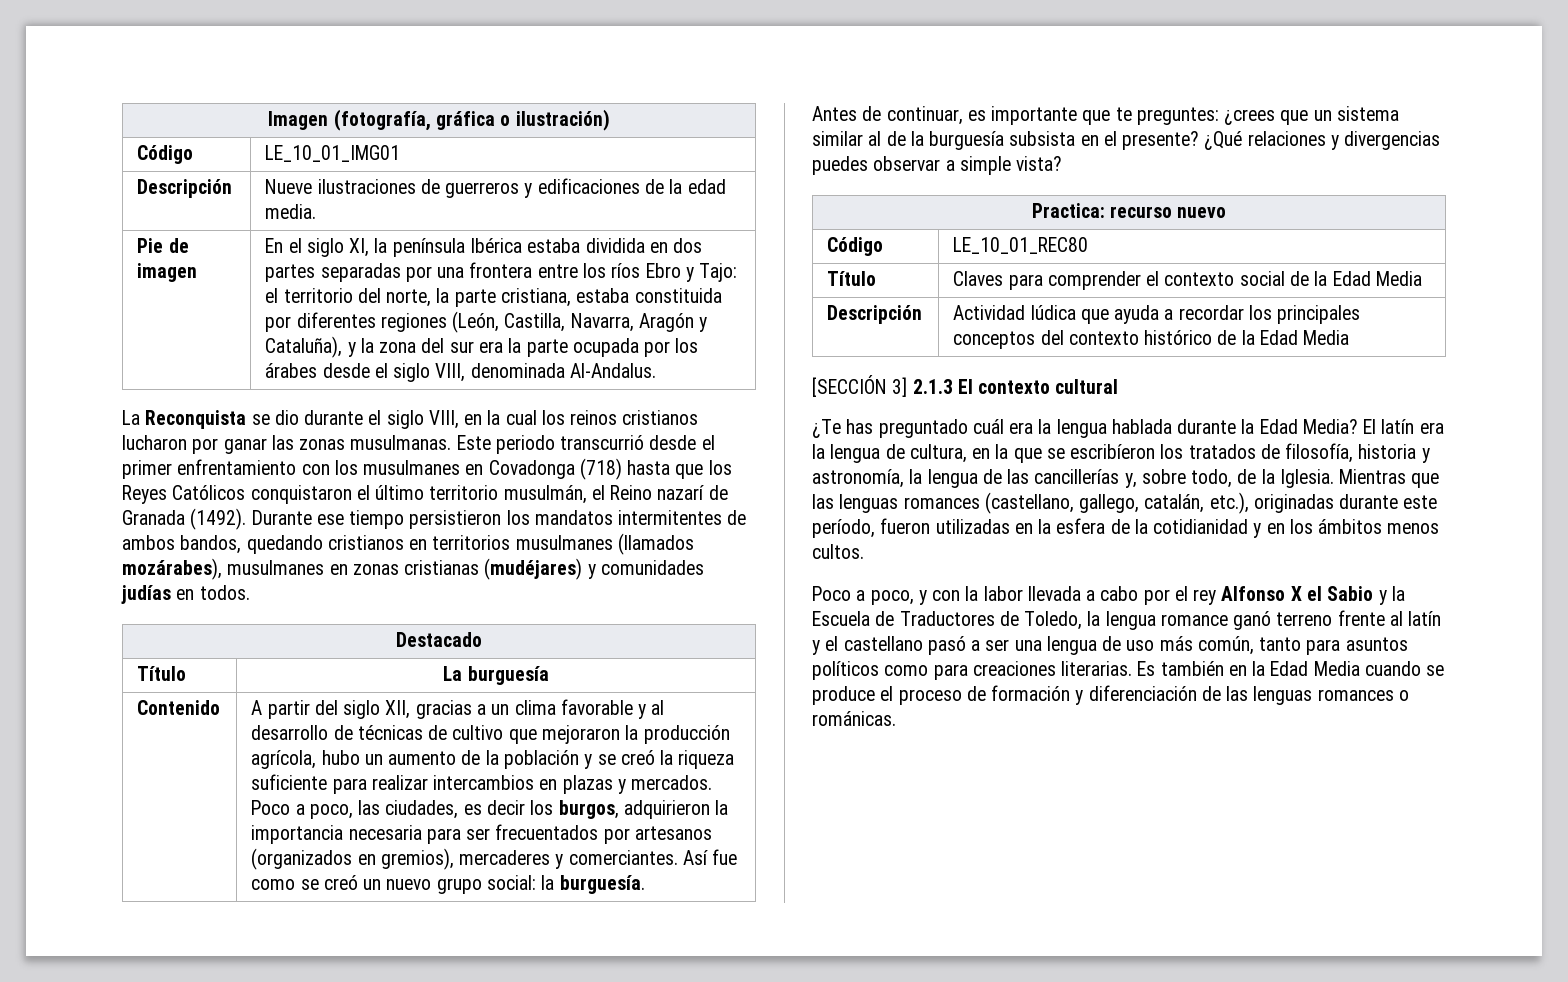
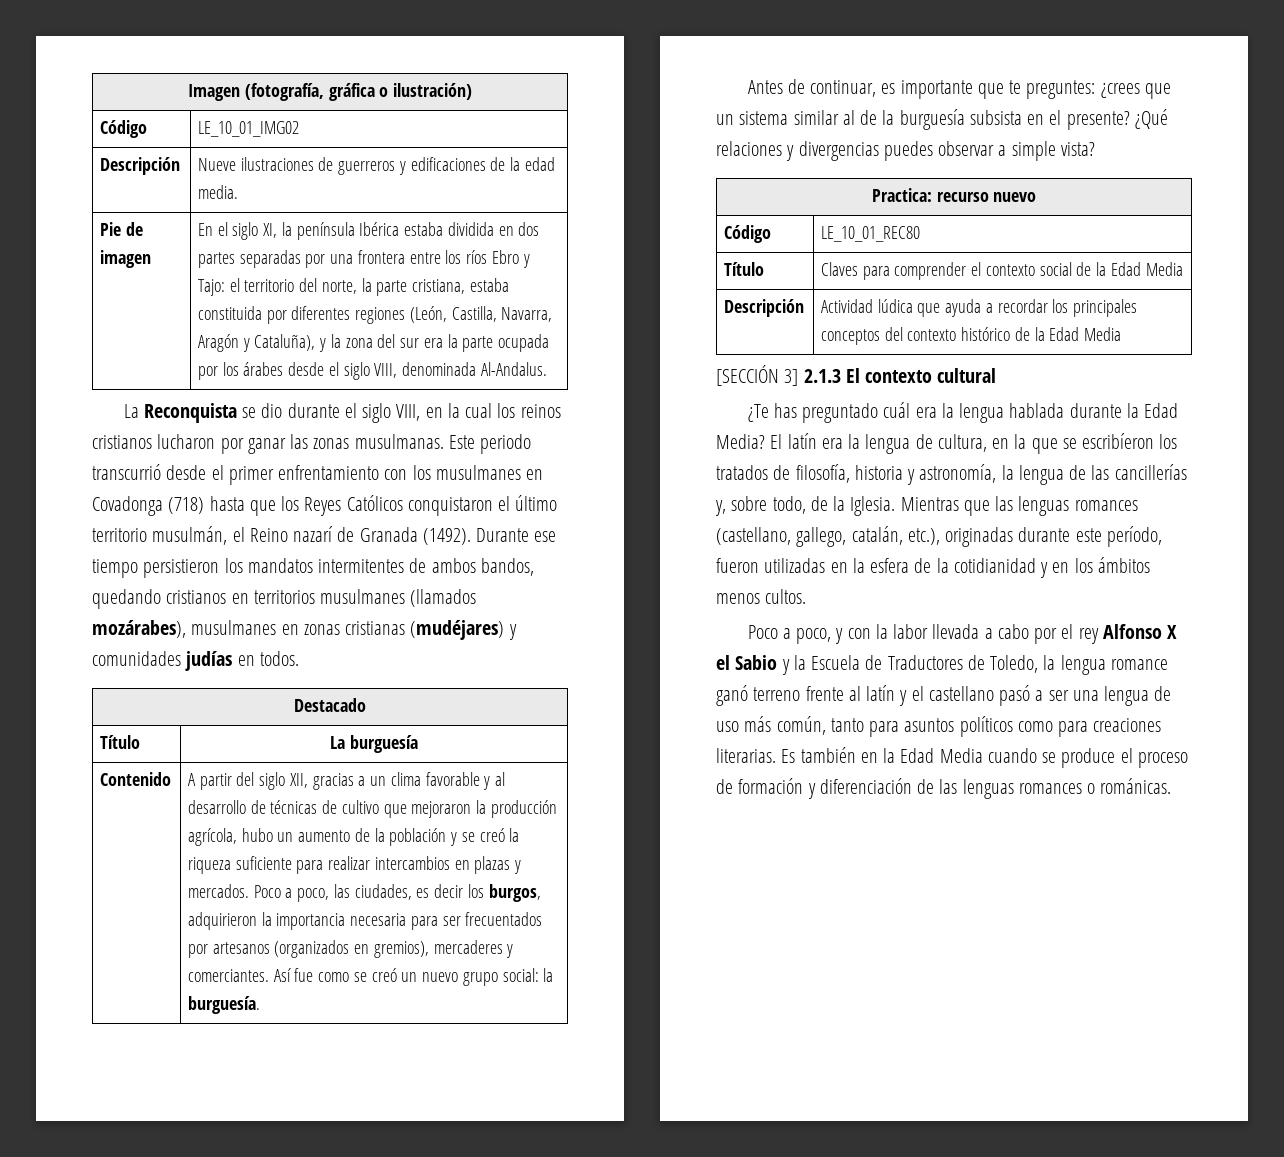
- Código | LE_10_01_IMG01
+ Código | LE_10_01_IMG02

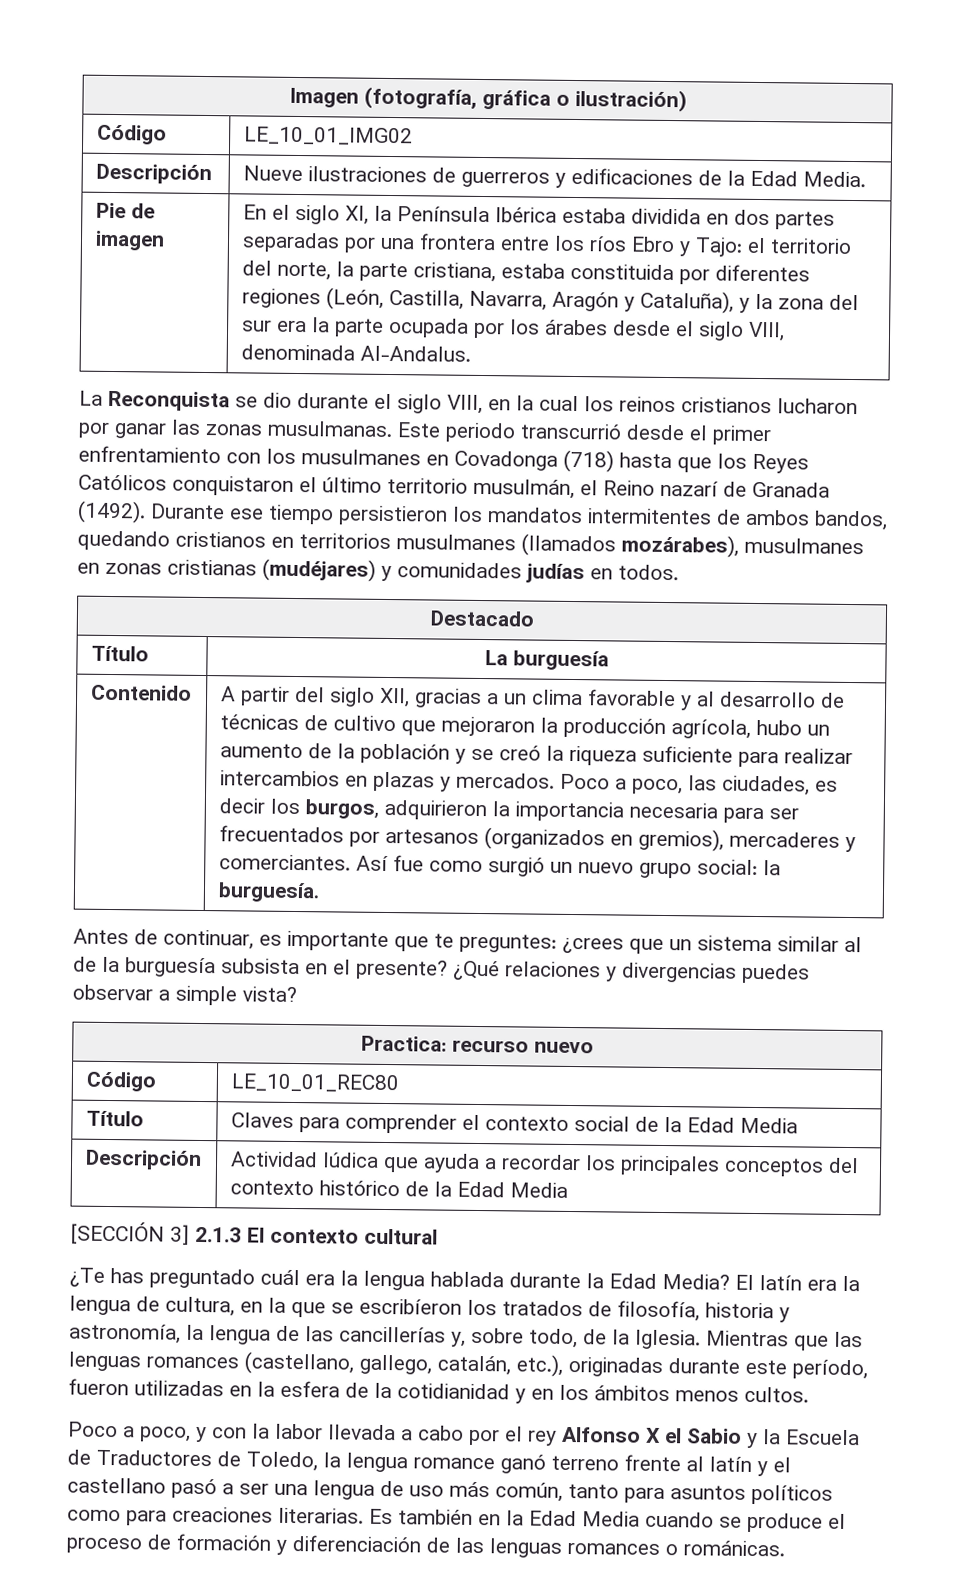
- Descripción | Nueve ilustraciones de guerreros y edificaciones de la edad media.
+ Descripción | Nueve ilustraciones de guerreros y edificaciones de la Edad Media.
- En el siglo XI, la península Ibérica estaba dividida en dos partes separadas por una frontera entre los ríos Ebro y Tajo: el territorio del norte, la parte cristiana, estaba constituida por diferentes regiones (León, Castilla, Navarra, Aragón y Cataluña), y la zona del sur era la parte ocupada por los árabes desde el siglo VIII, denominada Al-Andalus.
+ En el siglo XI, la Península Ibérica estaba dividida en dos partes separadas por una frontera entre los ríos Ebro y Tajo: el territorio del norte, la parte cristiana, estaba constituida por diferentes regiones (León, Castilla, Navarra, Aragón y Cataluña), y la zona del sur era la parte ocupada por los árabes desde el siglo VIII, denominada Al-Andalus.
- Así fue como se creó un nuevo grupo social: la burguesía.
+ Así fue como surgió un nuevo grupo social: la burguesía.

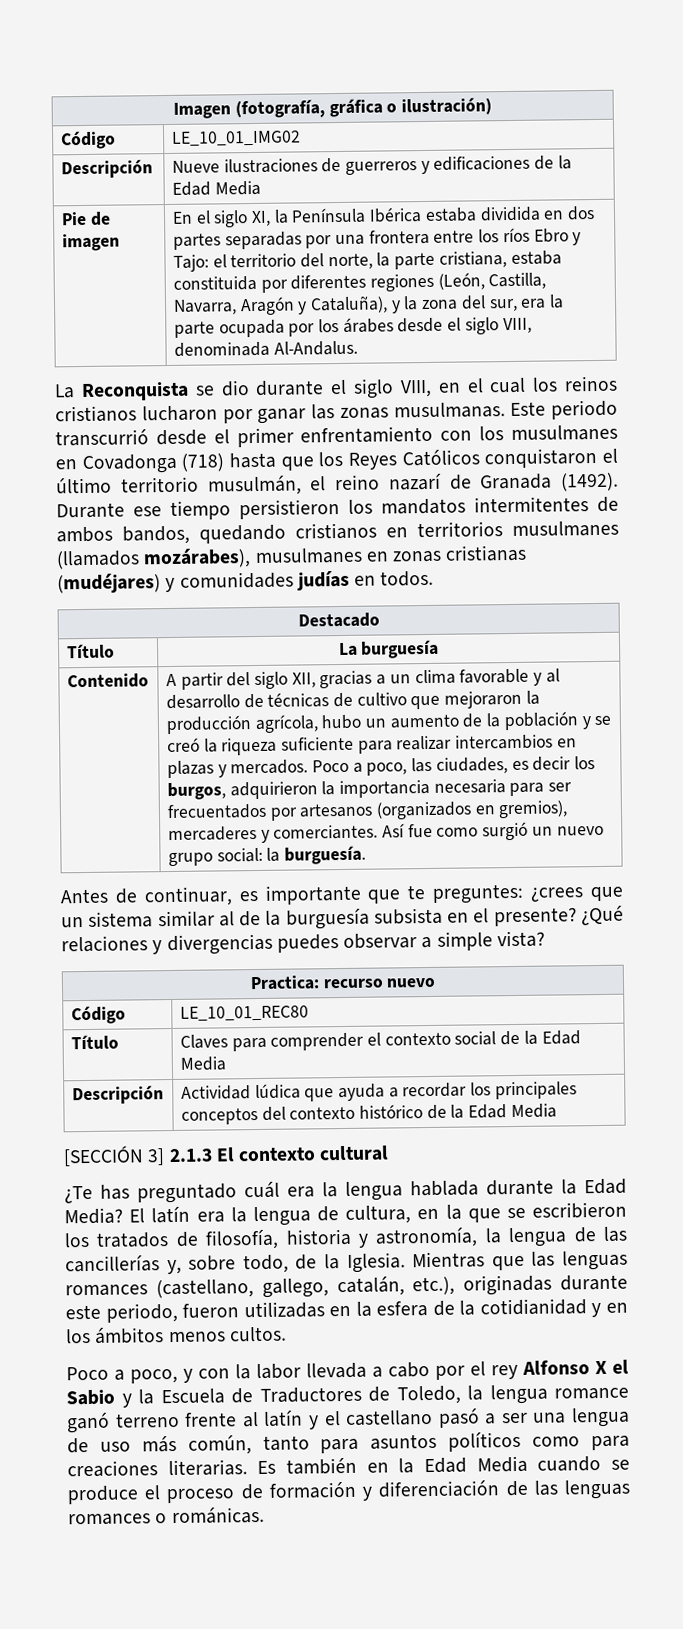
- Descripción | Nueve ilustraciones de guerreros y edificaciones de la Edad Media.
+ Descripción | Nueve ilustraciones de guerreros y edificaciones de la Edad Media
- En el siglo XI, la Península Ibérica estaba dividida en dos partes separadas por una frontera entre los ríos Ebro y Tajo: el territorio del norte, la parte cristiana, estaba constituida por diferentes regiones (León, Castilla, Navarra, Aragón y Cataluña), y la zona del sur era la parte ocupada por los árabes desde el siglo VIII, denominada Al-Andalus.
+ En el siglo XI, la Península Ibérica estaba dividida en dos partes separadas por una frontera entre los ríos Ebro y Tajo: el territorio del norte, la parte cristiana, estaba constituida por diferentes regiones (León, Castilla, Navarra, Aragón y Cataluña), y la zona del sur, era la parte ocupada por los árabes desde el siglo VIII, denominada Al-Andalus.
- La Reconquista se dio durante el siglo VIII, en la cual los reinos cristianos lucharon por ganar las zonas musulmanas.
+ La Reconquista se dio durante el siglo VIII, en el cual los reinos cristianos lucharon por ganar las zonas musulmanas.
- Este periodo transcurrió desde el primer enfrentamiento con los musulmanes en Covadonga (718) hasta que los Reyes Católicos conquistaron el último territorio musulmán, el Reino nazarí de Granada (1492).
+ Este periodo transcurrió desde el primer enfrentamiento con los musulmanes en Covadonga (718) hasta que los Reyes Católicos conquistaron el último territorio musulmán, el reino nazarí de Granada (1492).
- El latín era la lengua de cultura, en la que se escribíeron los tratados de filosofía, historia y astronomía, la lengua de las cancillerías y, sobre todo, de la Iglesia.
+ El latín era la lengua de cultura, en la que se escribieron los tratados de filosofía, historia y astronomía, la lengua de las cancillerías y, sobre todo, de la Iglesia.
- Mientras que las lenguas romances (castellano, gallego, catalán, etc.), originadas durante este período, fueron utilizadas en la esfera de la cotidianidad y en los ámbitos menos cultos.
+ Mientras que las lenguas romances (castellano, gallego, catalán, etc.), originadas durante este periodo, fueron utilizadas en la esfera de la cotidianidad y en los ámbitos menos cultos.

